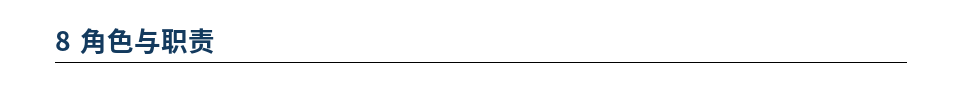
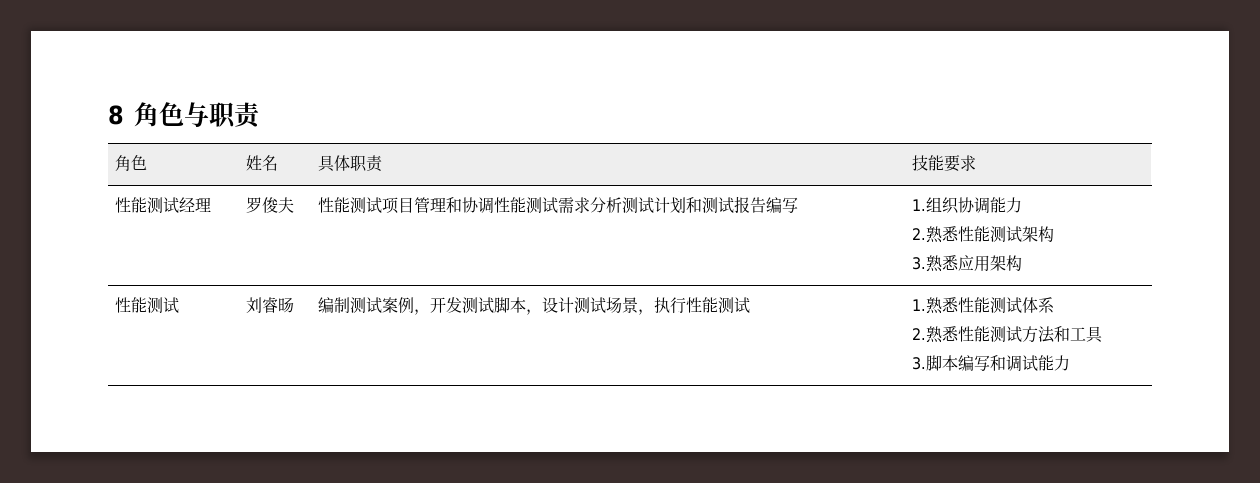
+ 角色 | 姓名 | 具体职责 | 技能要求
+ 性能测试经理 | 罗俊夫 | 性能测试项目管理和协调性能测试需求分析测试计划和测试报告编写 | 1.组织协调能力
+ 2.熟悉性能测试架构
+ 3.熟悉应用架构
+ 性能测试 | 刘睿旸 | 编制测试案例，开发测试脚本，设计测试场景，执行性能测试 | 1.熟悉性能测试体系
+ 2.熟悉性能测试方法和工具
+ 3.脚本编写和调试能力

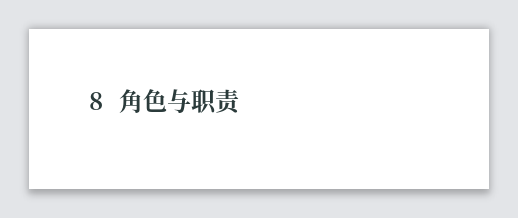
- 角色 | 姓名 | 具体职责 | 技能要求
- 性能测试经理 | 罗俊夫 | 性能测试项目管理和协调性能测试需求分析测试计划和测试报告编写 | 1.组织协调能力
- 2.熟悉性能测试架构
- 3.熟悉应用架构
- 性能测试 | 刘睿旸 | 编制测试案例，开发测试脚本，设计测试场景，执行性能测试 | 1.熟悉性能测试体系
- 2.熟悉性能测试方法和工具
- 3.脚本编写和调试能力

